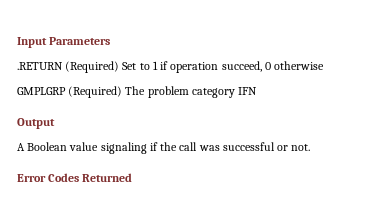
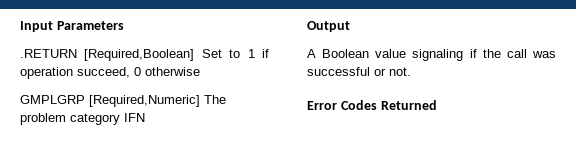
- .RETURN (Required) Set to 1 if operation succeed, 0 otherwise
+ .RETURN [Required,Boolean] Set to 1 if operation succeed, 0 otherwise
- GMPLGRP (Required) The problem category IFN
+ GMPLGRP [Required,Numeric] The problem category IFN

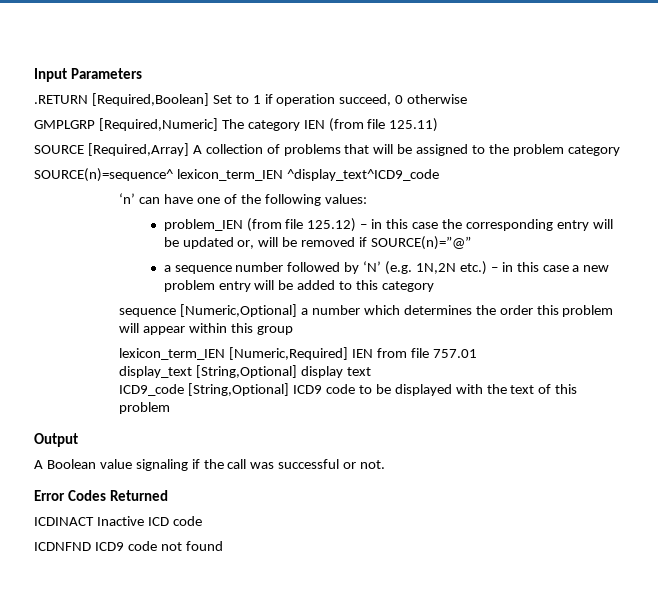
- GMPLGRP [Required,Numeric] The problem category IFN
+ GMPLGRP [Required,Numeric] The category IEN (from file 125.11)
+ SOURCE [Required,Array] A collection of problems that will be assigned to the problem category
+ SOURCE(n)=sequence^ lexicon_term_IEN ^display_text^ICD9_code
+ ‘n’ can have one of the following values:
+ problem_IEN (from file 125.12) – in this case the corresponding entry will be updated or, will be removed if SOURCE(n)=”@”
+ a sequence number followed by ‘N’ (e.g. 1N,2N etc.) – in this case a new problem entry will be added to this category
+ sequence [Numeric,Optional] a number which determines the order this problem will appear within this group
+ lexicon_term_IEN [Numeric,Required] IEN from file 757.01
+ display_text [String,Optional] display text
+ ICD9_code [String,Optional] ICD9 code to be displayed with the text of this problem
+ ICDINACT Inactive ICD code
+ ICDNFND ICD9 code not found

